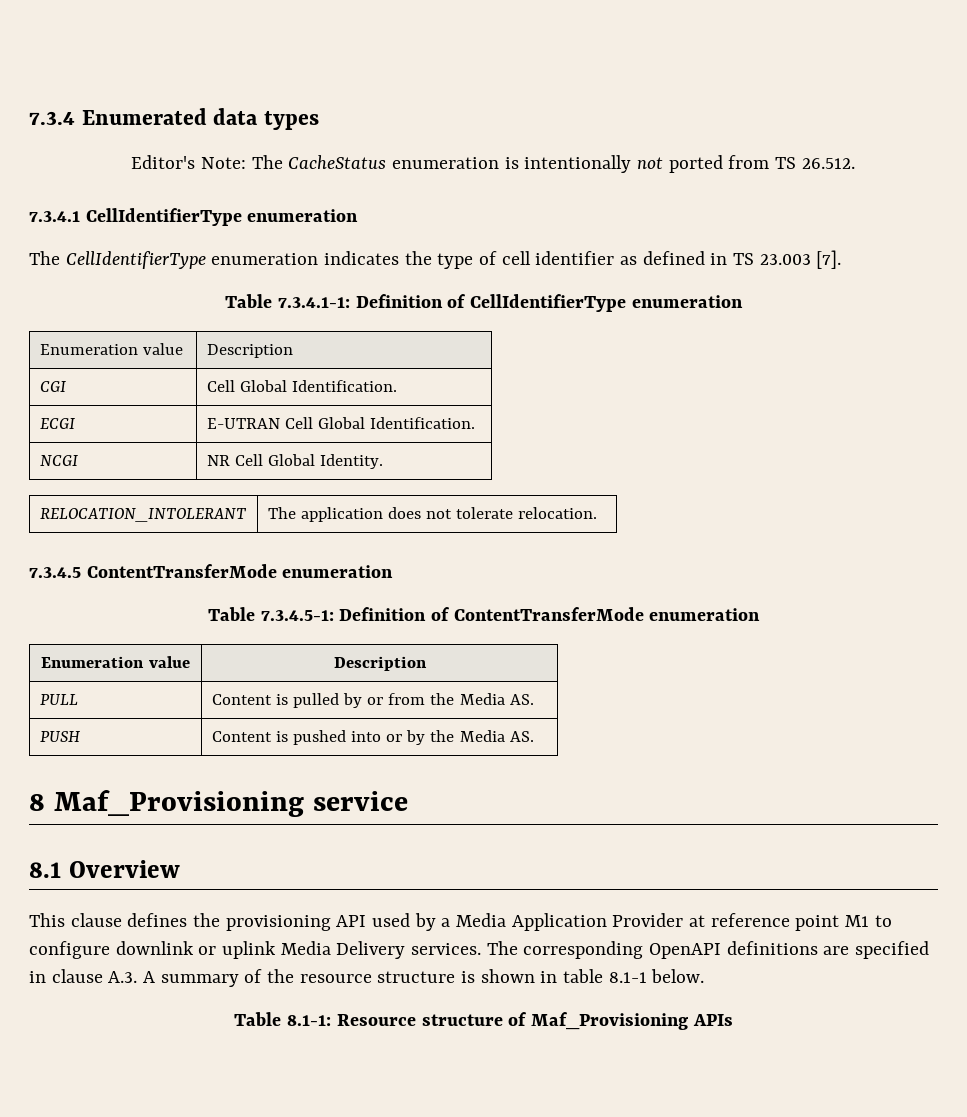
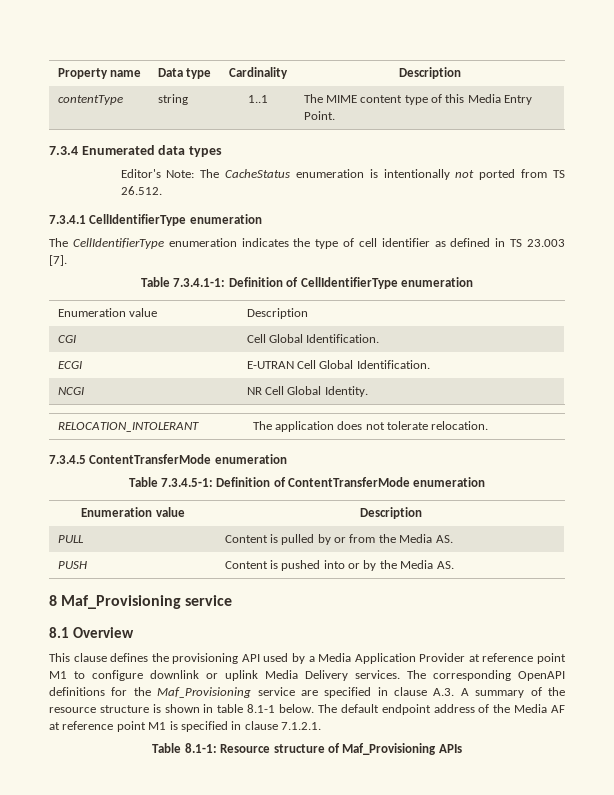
+ Property name | Data type | Cardinality | Description
+ contentType | string | 1..1 | The MIME content type of this Media Entry Point.
- The corresponding OpenAPI definitions are specified in clause A.3. A summary of the resource structure is shown in table 8.1-1 below.
+ The corresponding OpenAPI definitions for the Maf_Provisioning service are specified in clause A.3. A summary of the resource structure is shown in table 8.1-1 below. The default endpoint address of the Media AF at reference point M1 is specified in clause 7.1.2.1.

